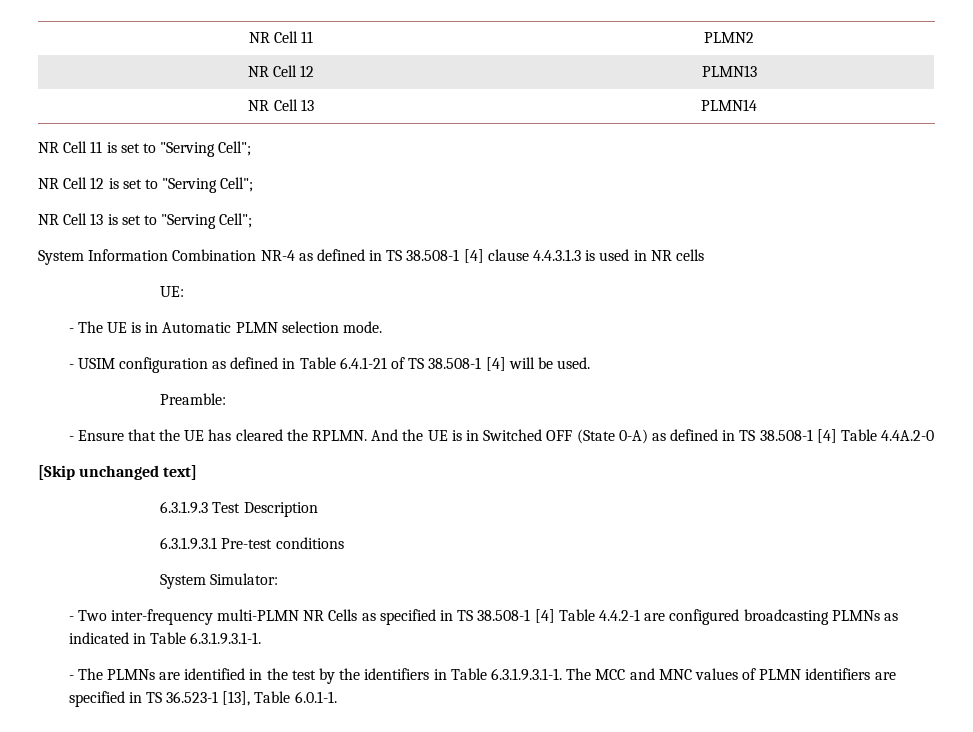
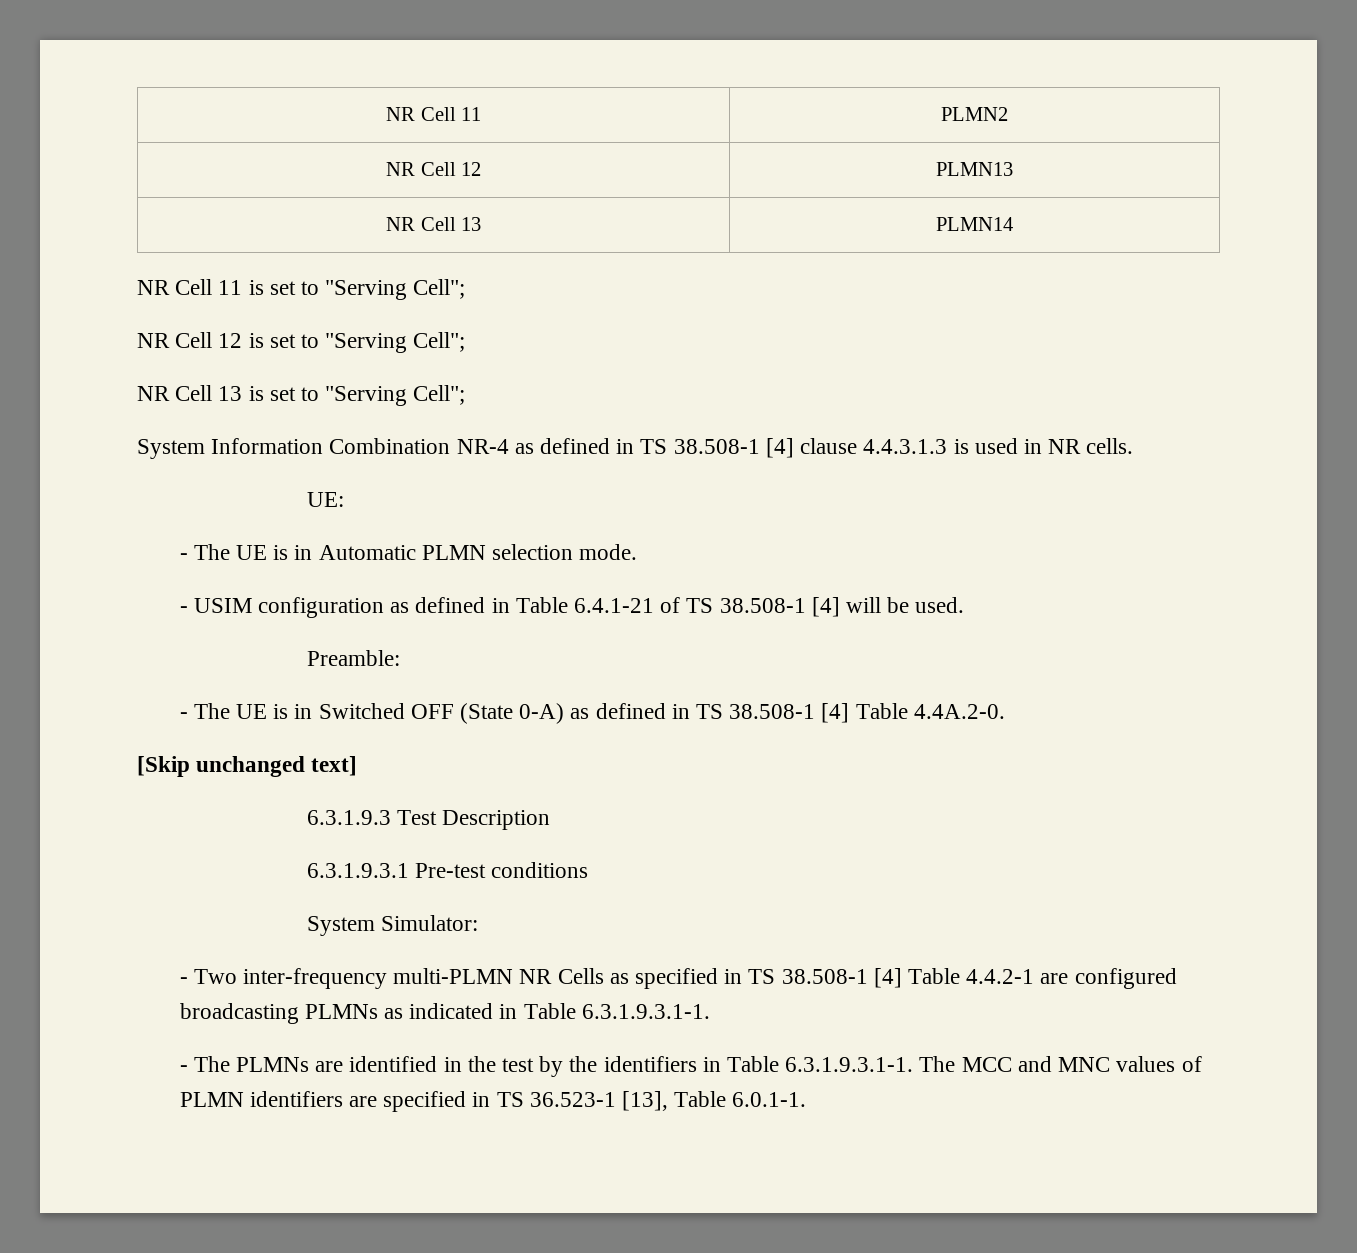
- System Information Combination NR-4 as defined in TS 38.508-1 [4] clause 4.4.3.1.3 is used in NR cells
+ System Information Combination NR-4 as defined in TS 38.508-1 [4] clause 4.4.3.1.3 is used in NR cells.
- - Ensure that the UE has cleared the RPLMN. And the UE is in Switched OFF (State 0-A) as defined in TS 38.508-1 [4] Table 4.4A.2-0
+ - The UE is in Switched OFF (State 0-A) as defined in TS 38.508-1 [4] Table 4.4A.2-0.

